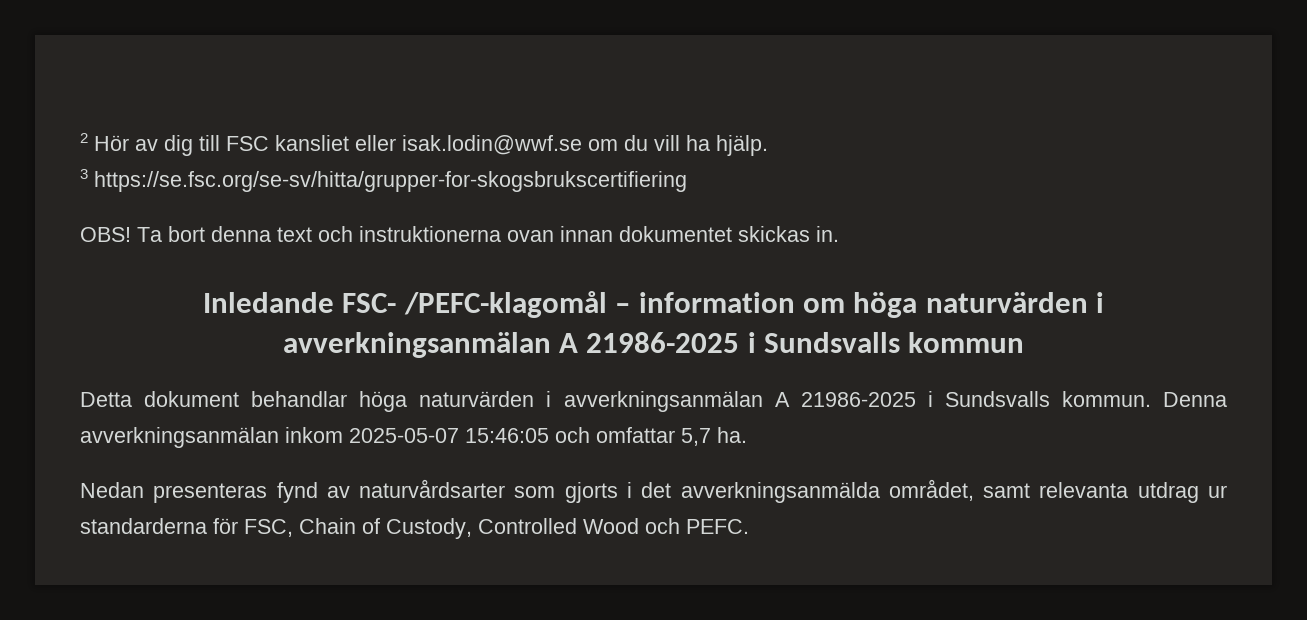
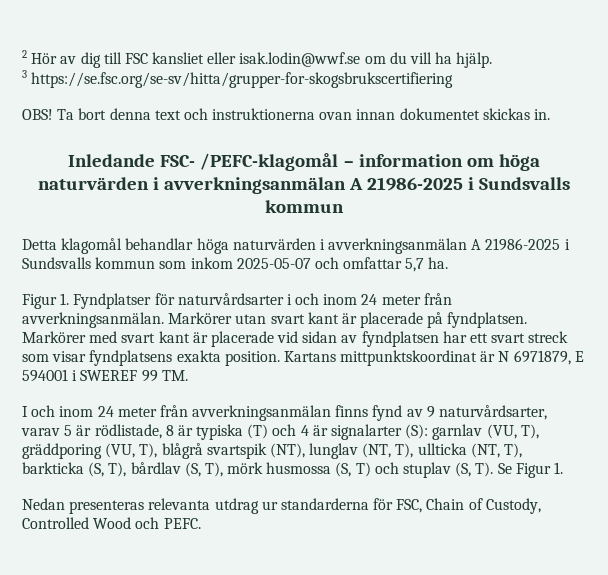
- Detta dokument behandlar höga naturvärden i avverkningsanmälan A 21986-2025 i Sundsvalls kommun. Denna avverkningsanmälan inkom 2025-05-07 15:46:05 och omfattar 5,7 ha.
+ Detta klagomål behandlar höga naturvärden i avverkningsanmälan A 21986-2025 i Sundsvalls kommun som inkom 2025-05-07 och omfattar 5,7 ha.
- Nedan presenteras fynd av naturvårdsarter som gjorts i det avverkningsanmälda området, samt relevanta utdrag ur standarderna för FSC, Chain of Custody, Controlled Wood och PEFC.
+ Figur 1. Fyndplatser för naturvårdsarter i och inom 24 meter från avverkningsanmälan. Markörer utan svart kant är placerade på fyndplatsen. Markörer med svart kant är placerade vid sidan av fyndplatsen har ett svart streck som visar fyndplatsens exakta position. Kartans mittpunktskoordinat är N 6971879, E 594001 i SWEREF 99 TM.
+ I och inom 24 meter från avverkningsanmälan finns fynd av 9 naturvårdsarter, varav 5 är rödlistade, 8 är typiska (T) och 4 är signalarter (S): garnlav (VU, T), gräddporing (VU, T), blågrå svartspik (NT), lunglav (NT, T), ullticka (NT, T), barkticka (S, T), bårdlav (S, T), mörk husmossa (S, T) och stuplav (S, T). Se Figur 1.
+ Nedan presenteras relevanta utdrag ur standarderna för FSC, Chain of Custody, Controlled Wood och PEFC.

